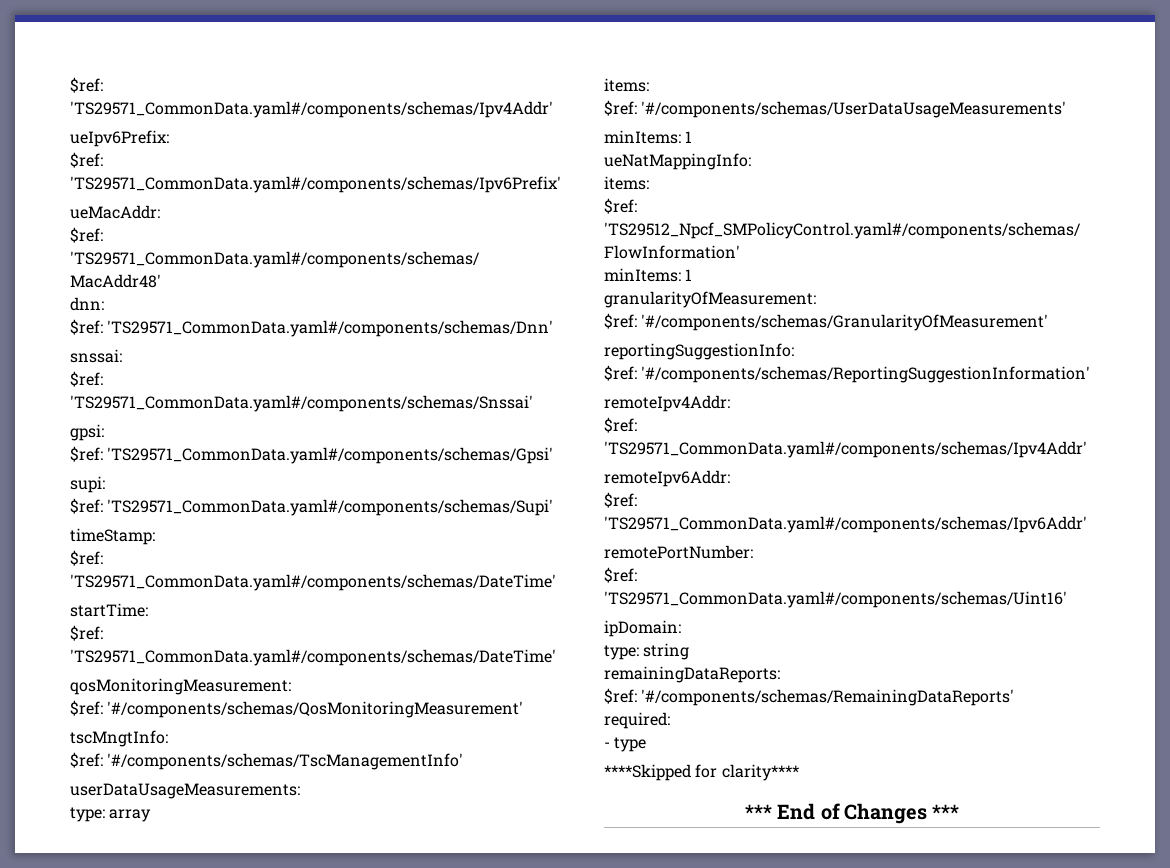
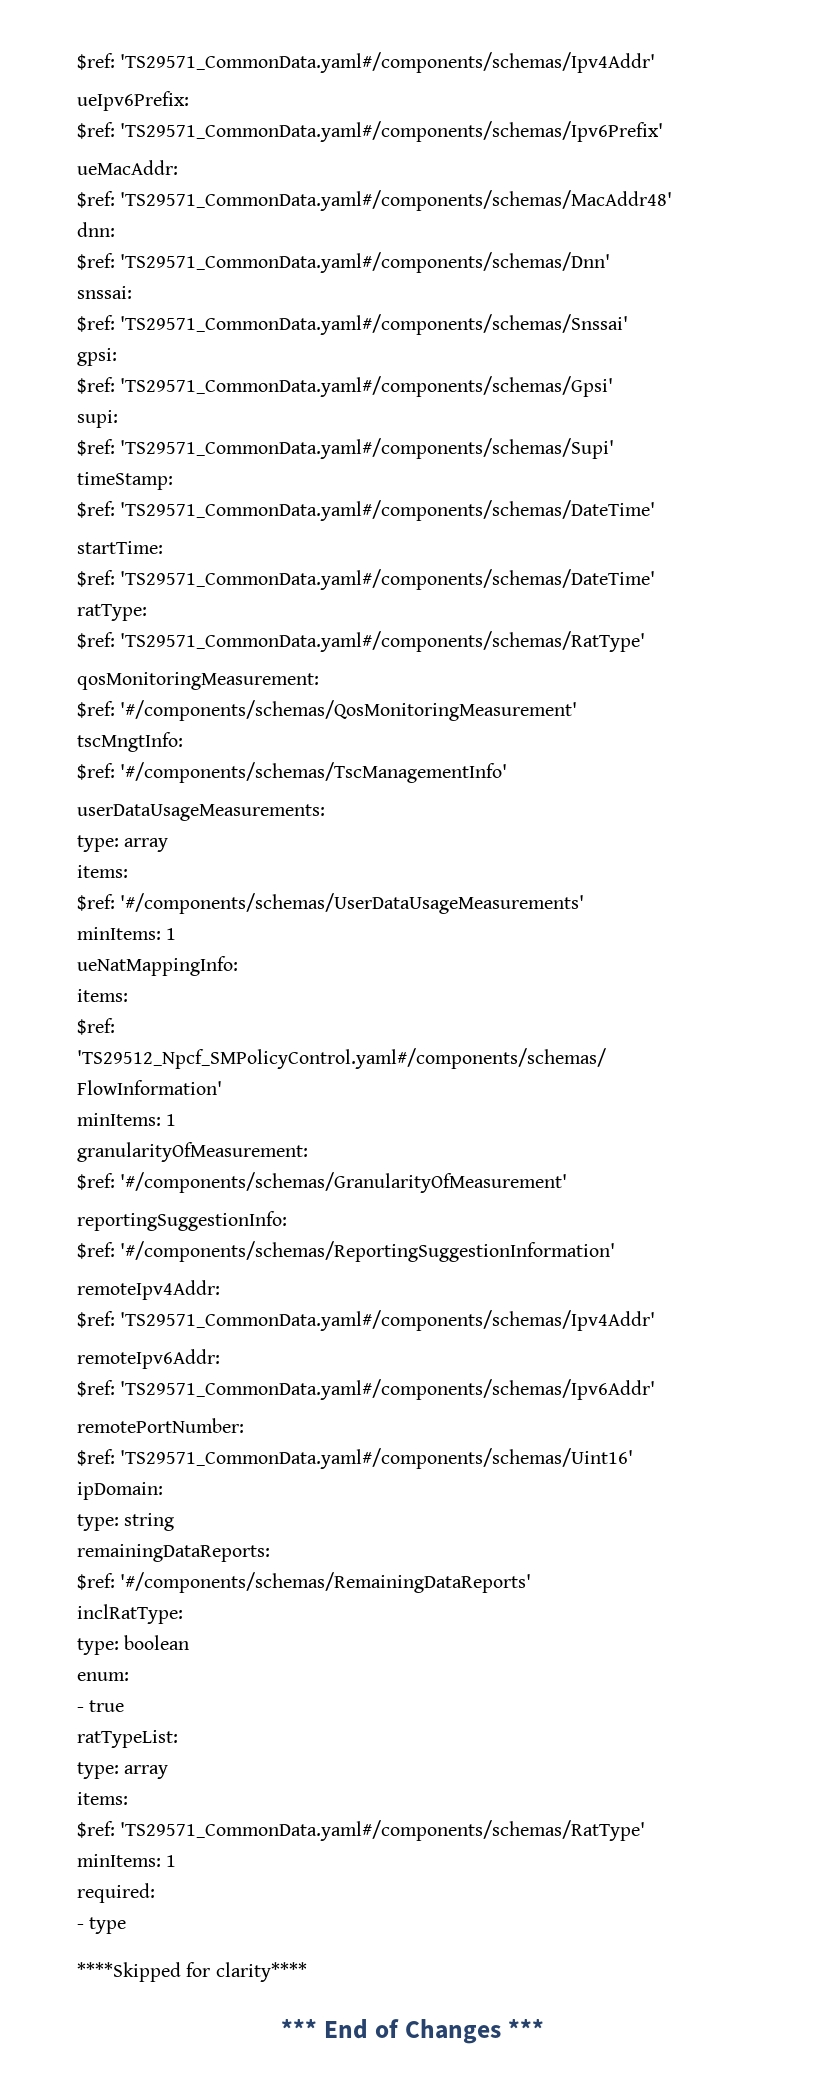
+ ratType:
+ $ref: 'TS29571_CommonData.yaml#/components/schemas/RatType'
+ inclRatType:
+ type: boolean
+ enum:
+ - true
+ ratTypeList:
+ type: array
+ items:
+ $ref: 'TS29571_CommonData.yaml#/components/schemas/RatType'
+ minItems: 1

